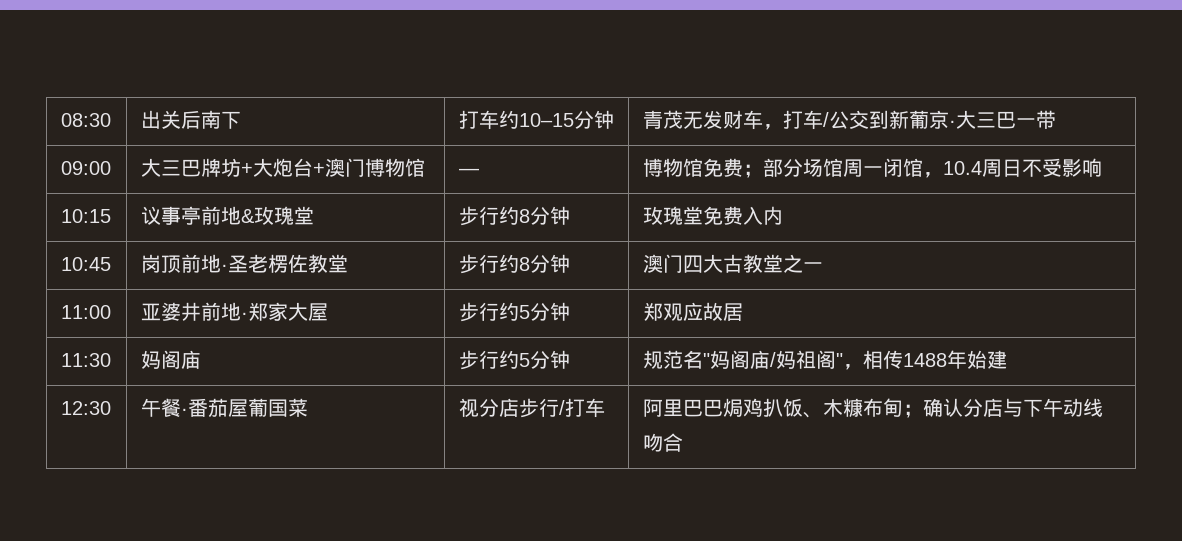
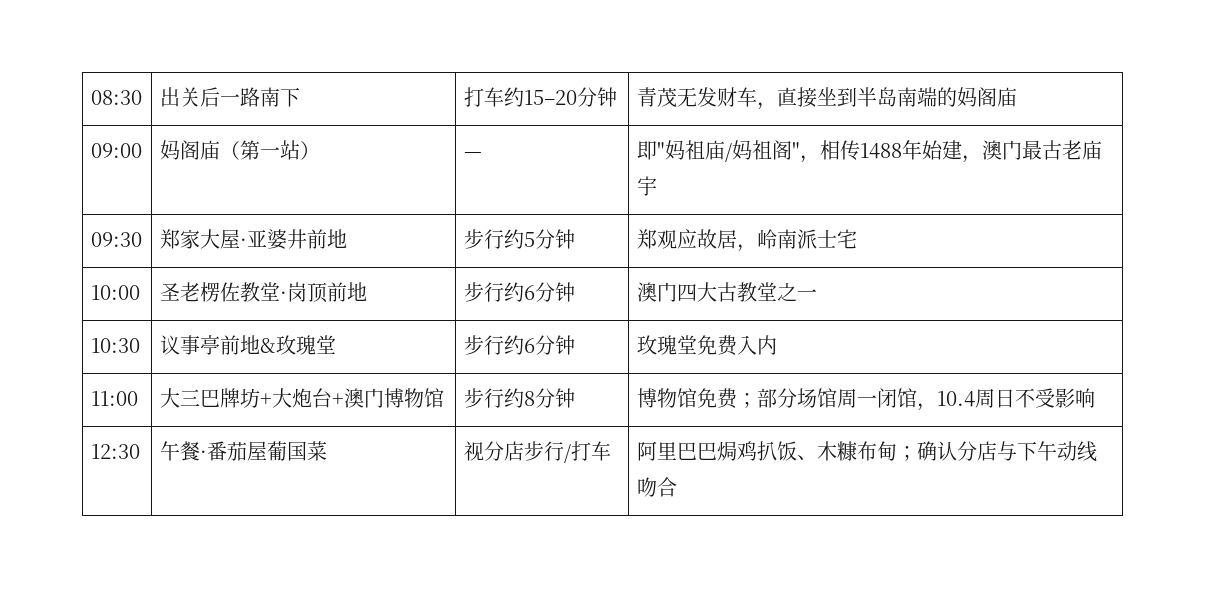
- 08:30 | 出关后南下 | 打车约10–15分钟 | 青茂无发财车，打车/公交到新葡京·大三巴一带
- 09:00 | 大三巴牌坊+大炮台+澳门博物馆 | — | 博物馆免费；部分场馆周一闭馆，10.4周日不受影响
+ 08:30 | 出关后一路南下 | 打车约15–20分钟 | 青茂无发财车，直接坐到半岛南端的妈阁庙
+ 09:00 | 妈阁庙（第一站） | — | 即"妈祖庙/妈祖阁"，相传1488年始建，澳门最古老庙宇
+ 09:30 | 郑家大屋·亚婆井前地 | 步行约5分钟 | 郑观应故居，岭南派士宅
+ 10:00 | 圣老楞佐教堂·岗顶前地 | 步行约6分钟 | 澳门四大古教堂之一
+ 10:30 | 议事亭前地&玫瑰堂 | 步行约6分钟 | 玫瑰堂免费入内
+ 11:00 | 大三巴牌坊+大炮台+澳门博物馆 | 步行约8分钟 | 博物馆免费；部分场馆周一闭馆，10.4周日不受影响
- 10:15 | 议事亭前地&玫瑰堂 | 步行约8分钟 | 玫瑰堂免费入内
- 10:45 | 岗顶前地·圣老楞佐教堂 | 步行约8分钟 | 澳门四大古教堂之一
- 11:00 | 亚婆井前地·郑家大屋 | 步行约5分钟 | 郑观应故居
- 11:30 | 妈阁庙 | 步行约5分钟 | 规范名"妈阁庙/妈祖阁"，相传1488年始建

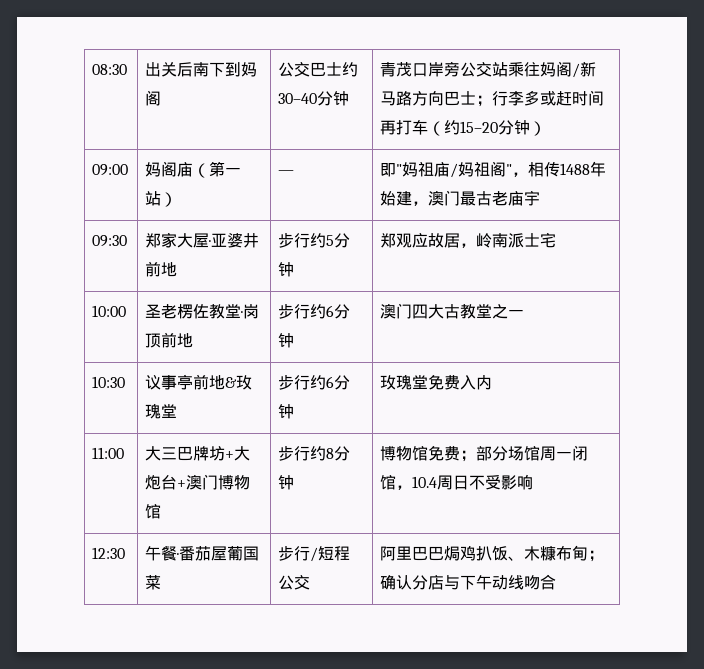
- 08:30 | 出关后一路南下 | 打车约15–20分钟 | 青茂无发财车，直接坐到半岛南端的妈阁庙
+ 08:30 | 出关后南下到妈阁 | 公交巴士约30–40分钟 | 青茂口岸旁公交站乘往妈阁/新马路方向巴士；行李多或赶时间再打车（约15–20分钟）
- 12:30 | 午餐·番茄屋葡国菜 | 视分店步行/打车 | 阿里巴巴焗鸡扒饭、木糠布甸；确认分店与下午动线吻合
+ 12:30 | 午餐·番茄屋葡国菜 | 步行/短程公交 | 阿里巴巴焗鸡扒饭、木糠布甸；确认分店与下午动线吻合

